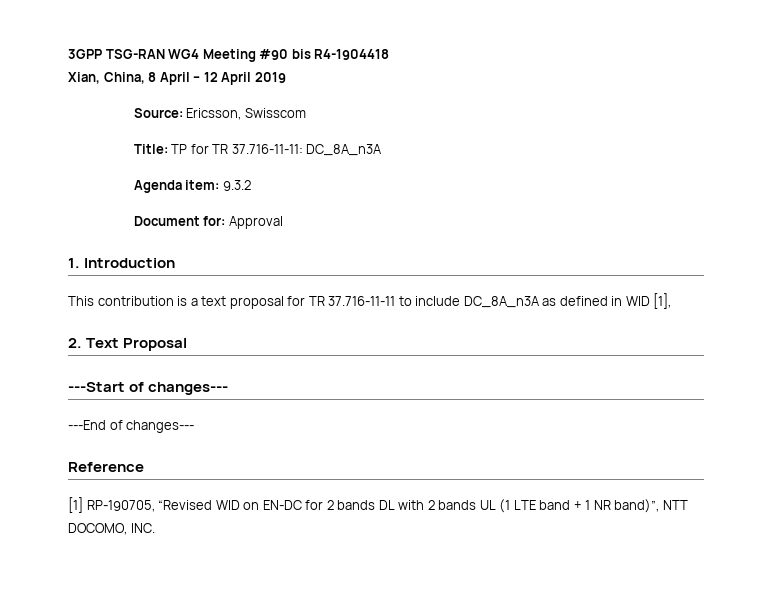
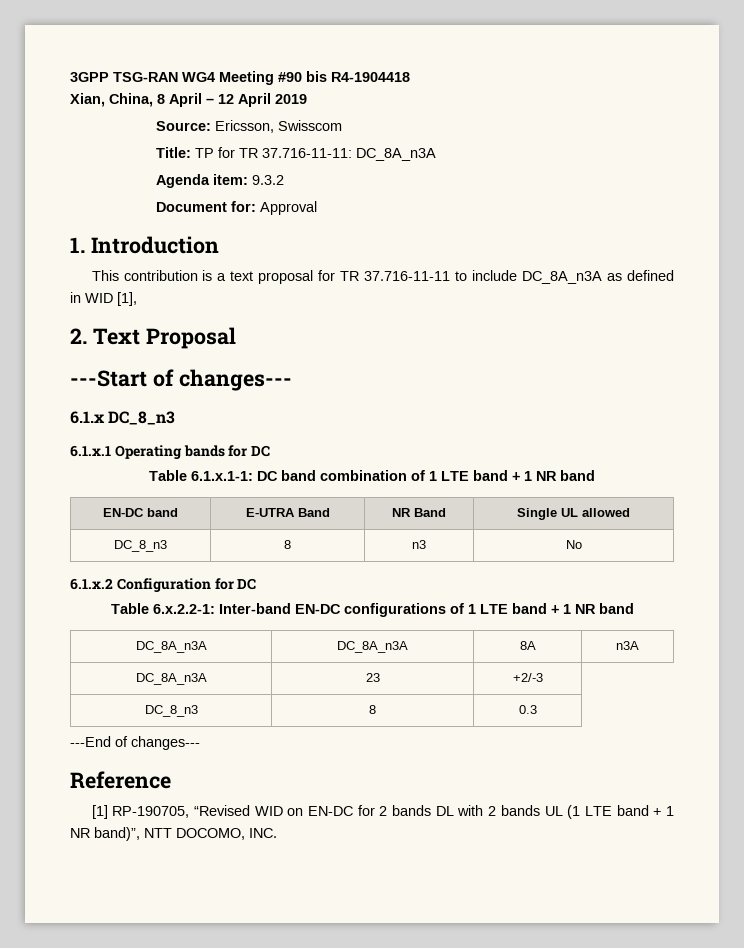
+ 6.1.x DC_8_n3
+ 6.1.x.1 Operating bands for DC
+ Table 6.1.x.1-1: DC band combination of 1 LTE band + 1 NR band
+ EN-DC band | E-UTRA Band | NR Band | Single UL allowed
+ DC_8_n3 | 8 | n3 | No
+ 6.1.x.2 Configuration for DC
+ Table 6.x.2.2-1: Inter-band EN-DC configurations of 1 LTE band + 1 NR band
+ DC_8A_n3A | DC_8A_n3A | 8A | n3A
+ DC_8A_n3A | 23 | +2/-3
+ DC_8_n3 | 8 | 0.3

